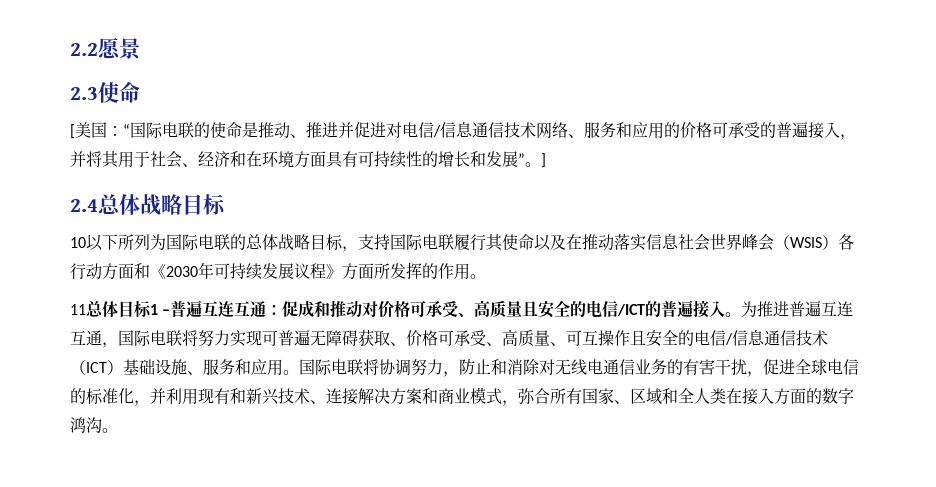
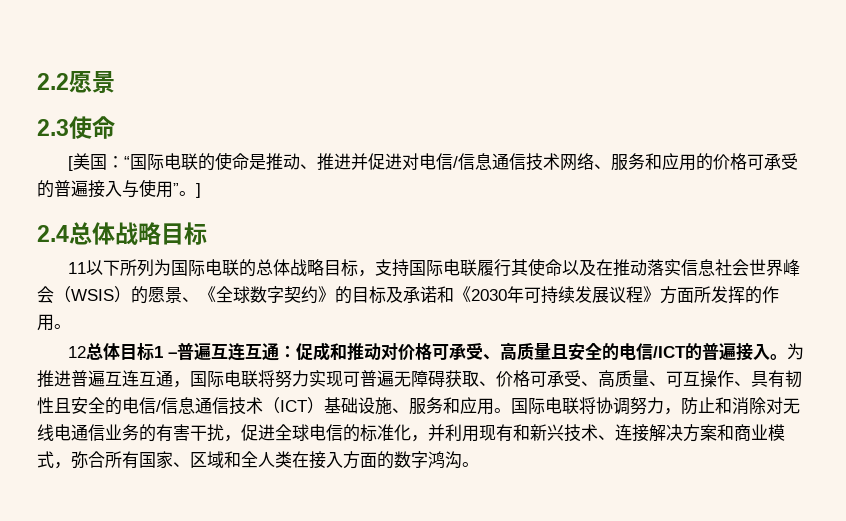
- [美国：“国际电联的使命是推动、推进并促进对电信/信息通信技术网络、服务和应用的价格可承受的普遍接入，并将其用于社会、经济和在环境方面具有可持续性的增长和发展”。]
+ [美国：“国际电联的使命是推动、推进并促进对电信/信息通信技术网络、服务和应用的价格可承受的普遍接入与使用”。]
- 10以下所列为国际电联的总体战略目标，支持国际电联履行其使命以及在推动落实信息社会世界峰会（WSIS）各行动方面和《2030年可持续发展议程》方面所发挥的作用。
+ 11以下所列为国际电联的总体战略目标，支持国际电联履行其使命以及在推动落实信息社会世界峰会（WSIS）的愿景、《全球数字契约》的目标及承诺和《2030年可持续发展议程》方面所发挥的作用。
- 11总体目标1 –普遍互连互通：促成和推动对价格可承受、高质量且安全的电信/ICT的普遍接入。
+ 12总体目标1 –普遍互连互通：促成和推动对价格可承受、高质量且安全的电信/ICT的普遍接入。
- 为推进普遍互连互通，国际电联将努力实现可普遍无障碍获取、价格可承受、高质量、可互操作且安全的电信/信息通信技术（ICT）基础设施、服务和应用。
+ 为推进普遍互连互通，国际电联将努力实现可普遍无障碍获取、价格可承受、高质量、可互操作、具有韧性且安全的电信/信息通信技术（ICT）基础设施、服务和应用。

